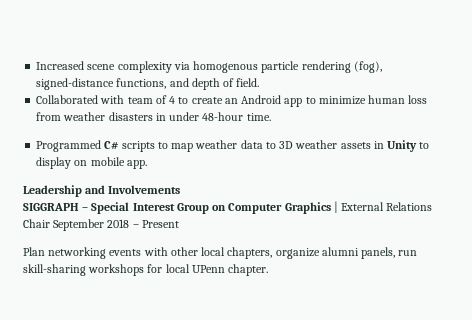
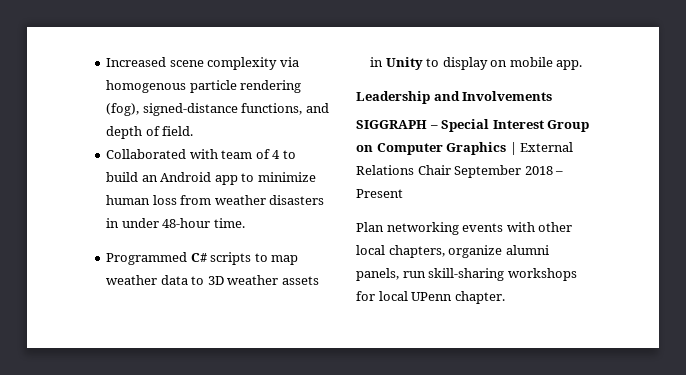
- Collaborated with team of 4 to create an Android app to minimize human loss from weather disasters in under 48-hour time.
+ Collaborated with team of 4 to build an Android app to minimize human loss from weather disasters in under 48-hour time.

